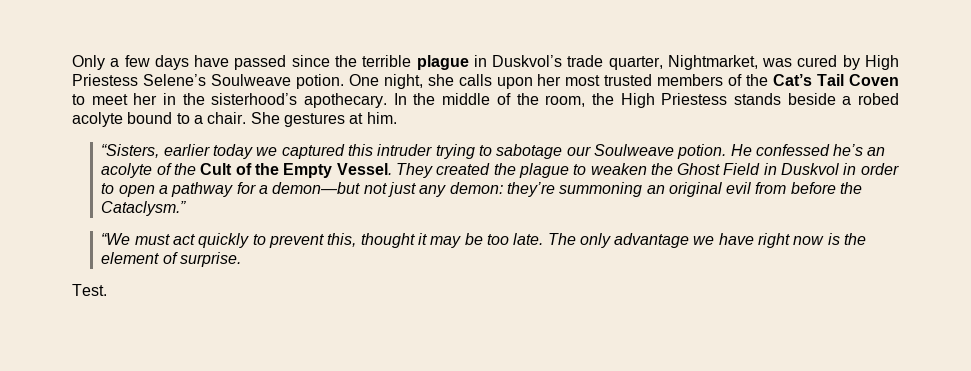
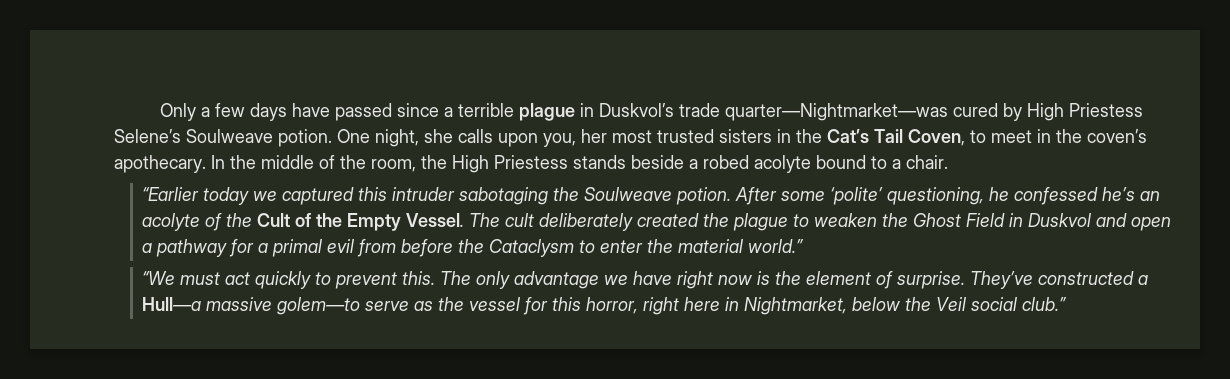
- Only a few days have passed since the terrible plague in Duskvol’s trade quarter, Nightmarket, was cured by High Priestess Selene’s Soulweave potion.
+ Only a few days have passed since a terrible plague in Duskvol’s trade quarter—Nightmarket—was cured by High Priestess Selene’s Soulweave potion.
- One night, she calls upon her most trusted members of the Cat’s Tail Coven to meet her in the sisterhood’s apothecary.
+ One night, she calls upon you, her most trusted sisters in the Cat’s Tail Coven, to meet in the coven’s apothecary.
- In the middle of the room, the High Priestess stands beside a robed acolyte bound to a chair. She gestures at him.
- “Sisters, earlier today we captured this intruder trying to sabotage our Soulweave potion. He confessed he’s an acolyte of the Cult of the Empty Vessel.
+ In the middle of the room, the High Priestess stands beside a robed acolyte bound to a chair.
+ “Earlier today we captured this intruder sabotaging the Soulweave potion. After some ‘polite’ questioning, he confessed he’s an acolyte of the Cult of the Empty Vessel.
- They created the plague to weaken the Ghost Field in Duskvol in order to open a pathway for a demon—but not just any demon: they’re summoning an original evil from before the Cataclysm.”
+ The cult deliberately created the plague to weaken the Ghost Field in Duskvol and open a pathway for a primal evil from before the Cataclysm to enter the material world.”
- “We must act quickly to prevent this, thought it may be too late.
+ “We must act quickly to prevent this.
- The only advantage we have right now is the element of surprise.
- Test.
+ The only advantage we have right now is the element of surprise. They’ve constructed a Hull—a massive golem—to serve as the vessel for this horror, right here in Nightmarket, below the Veil social club.”

